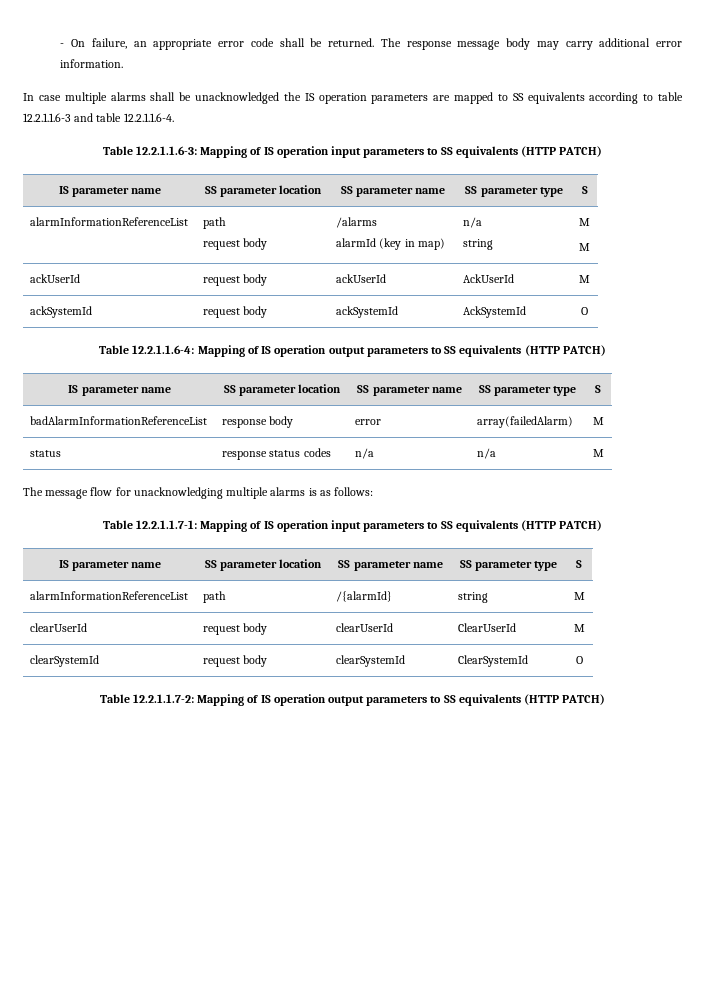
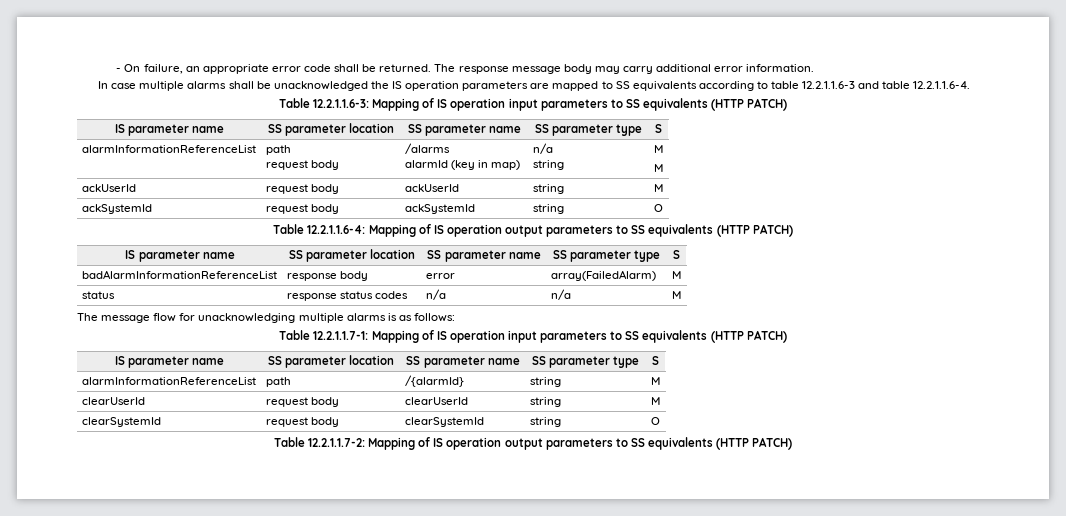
- ackUserId | request body | ackUserId | AckUserId | M
+ ackUserId | request body | ackUserId | string | M
- ackSystemId | request body | ackSystemId | AckSystemId | O
+ ackSystemId | request body | ackSystemId | string | O
- badAlarmInformationReferenceList | response body | error | array(failedAlarm) | M
+ badAlarmInformationReferenceList | response body | error | array(FailedAlarm) | M
- clearUserId | request body | clearUserId | ClearUserId | M
+ clearUserId | request body | clearUserId | string | M
- clearSystemId | request body | clearSystemId | ClearSystemId | O
+ clearSystemId | request body | clearSystemId | string | O

